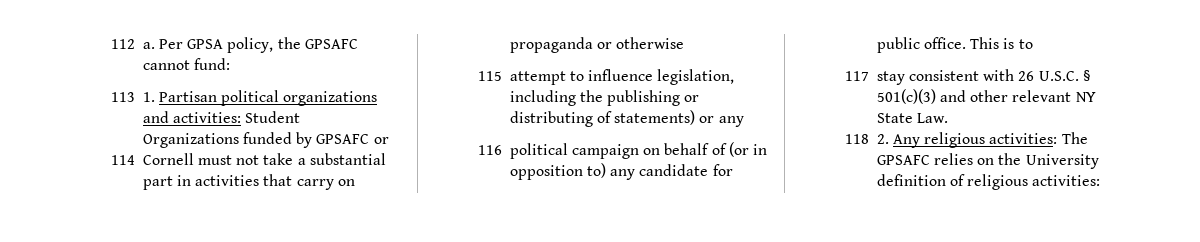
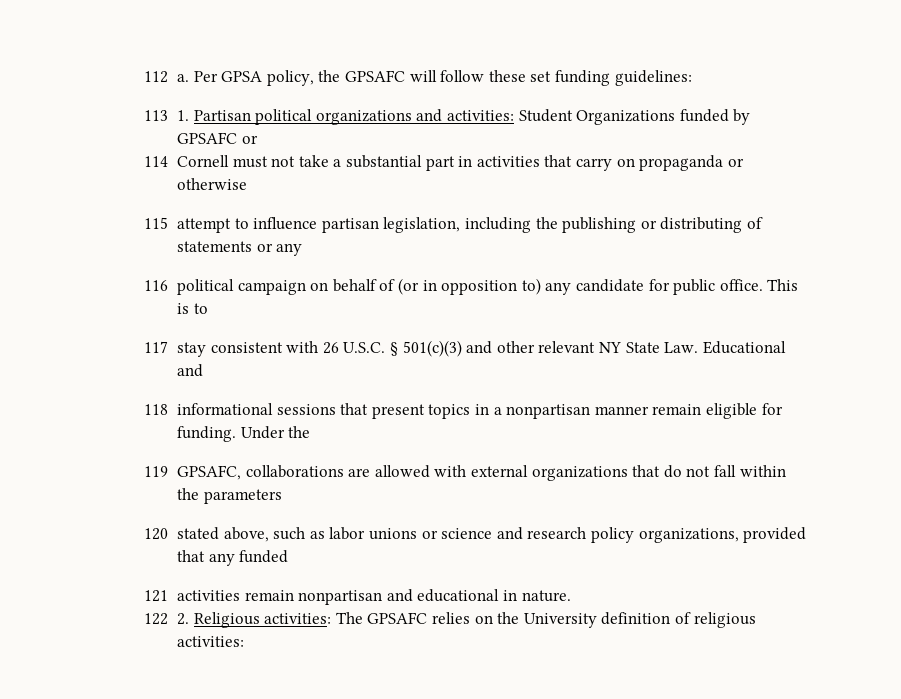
- Per GPSA policy, the GPSAFC cannot fund:
+ Per GPSA policy, the GPSAFC will follow these set funding guidelines:
- 115 attempt to influence legislation, including the publishing or distributing of statements) or any
+ 115 attempt to influence partisan legislation, including the publishing or distributing of statements or any
- 117 stay consistent with 26 U.S.C. § 501(c)(3) and other relevant NY State Law.
- 118 2. Any religious activities: The GPSAFC relies on the University definition of religious activities:
+ 117 stay consistent with 26 U.S.C. § 501(c)(3) and other relevant NY State Law. Educational and
+ 118 informational sessions that present topics in a nonpartisan manner remain eligible for funding. Under the
+ 119 GPSAFC, collaborations are allowed with external organizations that do not fall within the parameters
+ 120 stated above, such as labor unions or science and research policy organizations, provided that any funded
+ 121 activities remain nonpartisan and educational in nature.
+ 122 2. Religious activities: The GPSAFC relies on the University definition of religious activities:

